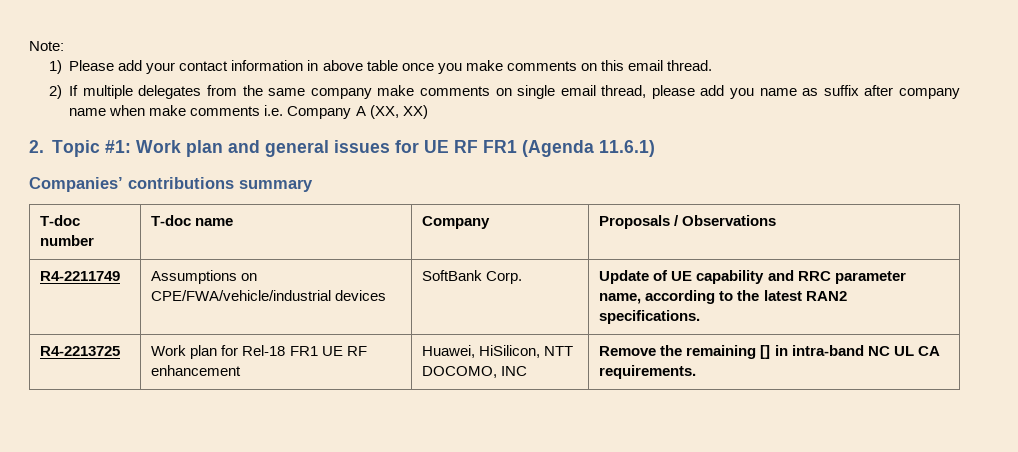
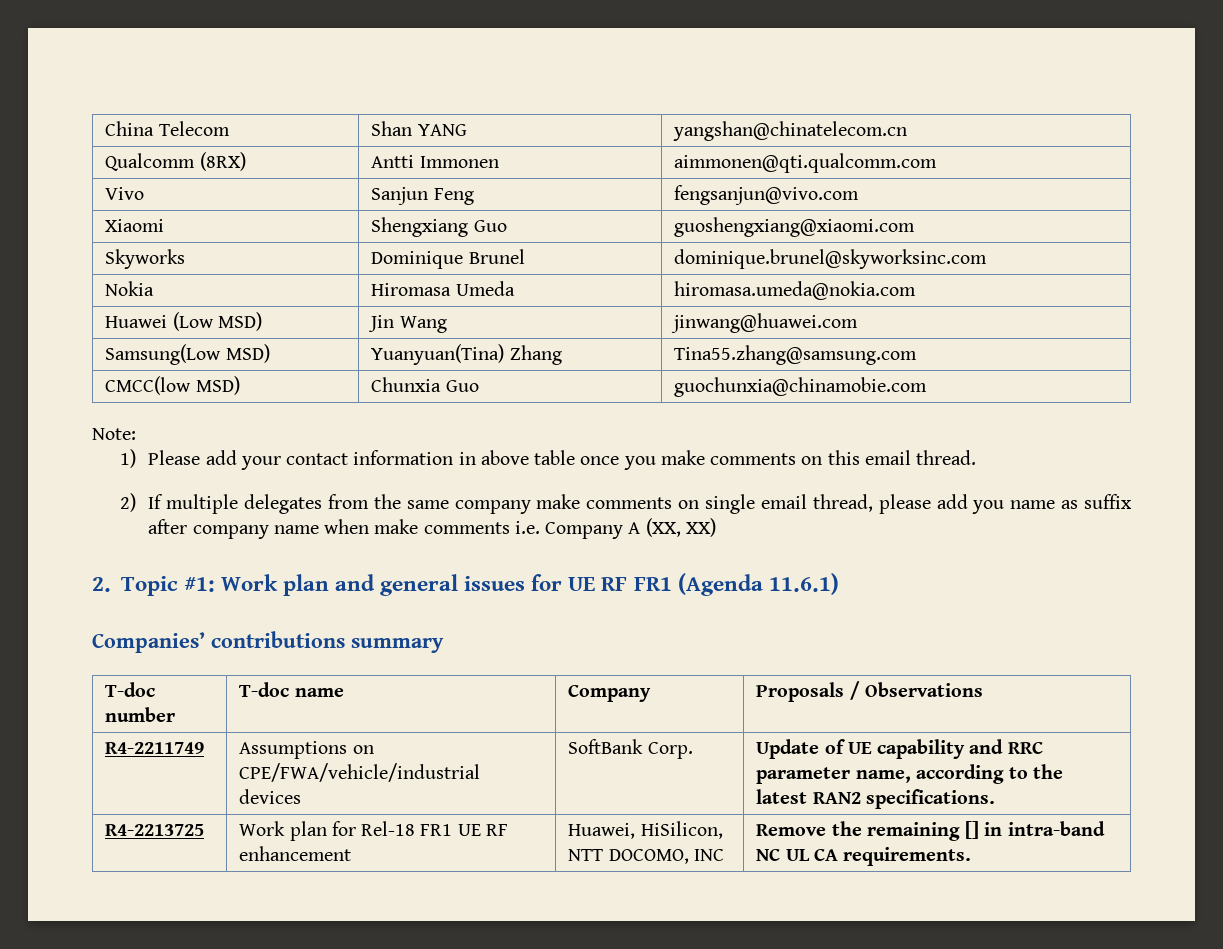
+ China Telecom | Shan YANG | yangshan@chinatelecom.cn
+ Qualcomm (8RX) | Antti Immonen | aimmonen@qti.qualcomm.com
+ Vivo | Sanjun Feng | fengsanjun@vivo.com
+ Xiaomi | Shengxiang Guo | guoshengxiang@xiaomi.com
+ Skyworks | Dominique Brunel | dominique.brunel@skyworksinc.com
+ Nokia | Hiromasa Umeda | hiromasa.umeda@nokia.com
+ Huawei (Low MSD) | Jin Wang | jinwang@huawei.com
+ Samsung(Low MSD) | Yuanyuan(Tina) Zhang | Tina55.zhang@samsung.com
+ CMCC(low MSD) | Chunxia Guo | guochunxia@chinamobie.com

